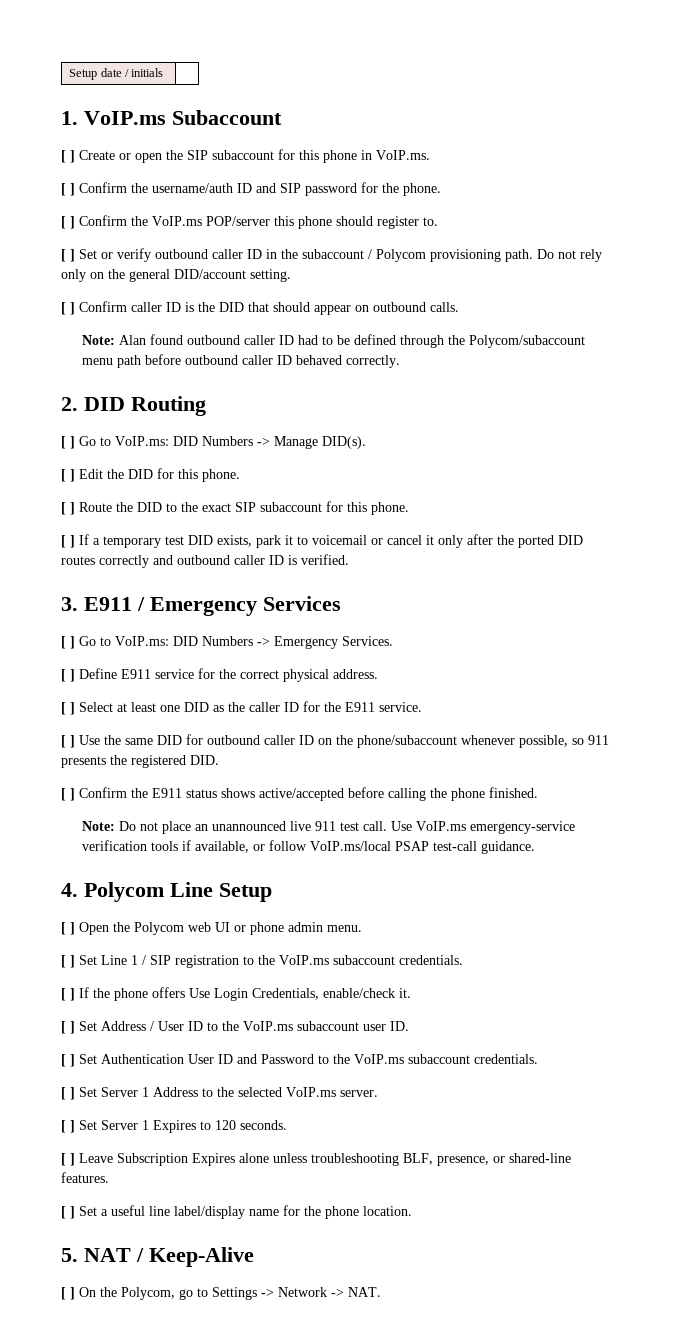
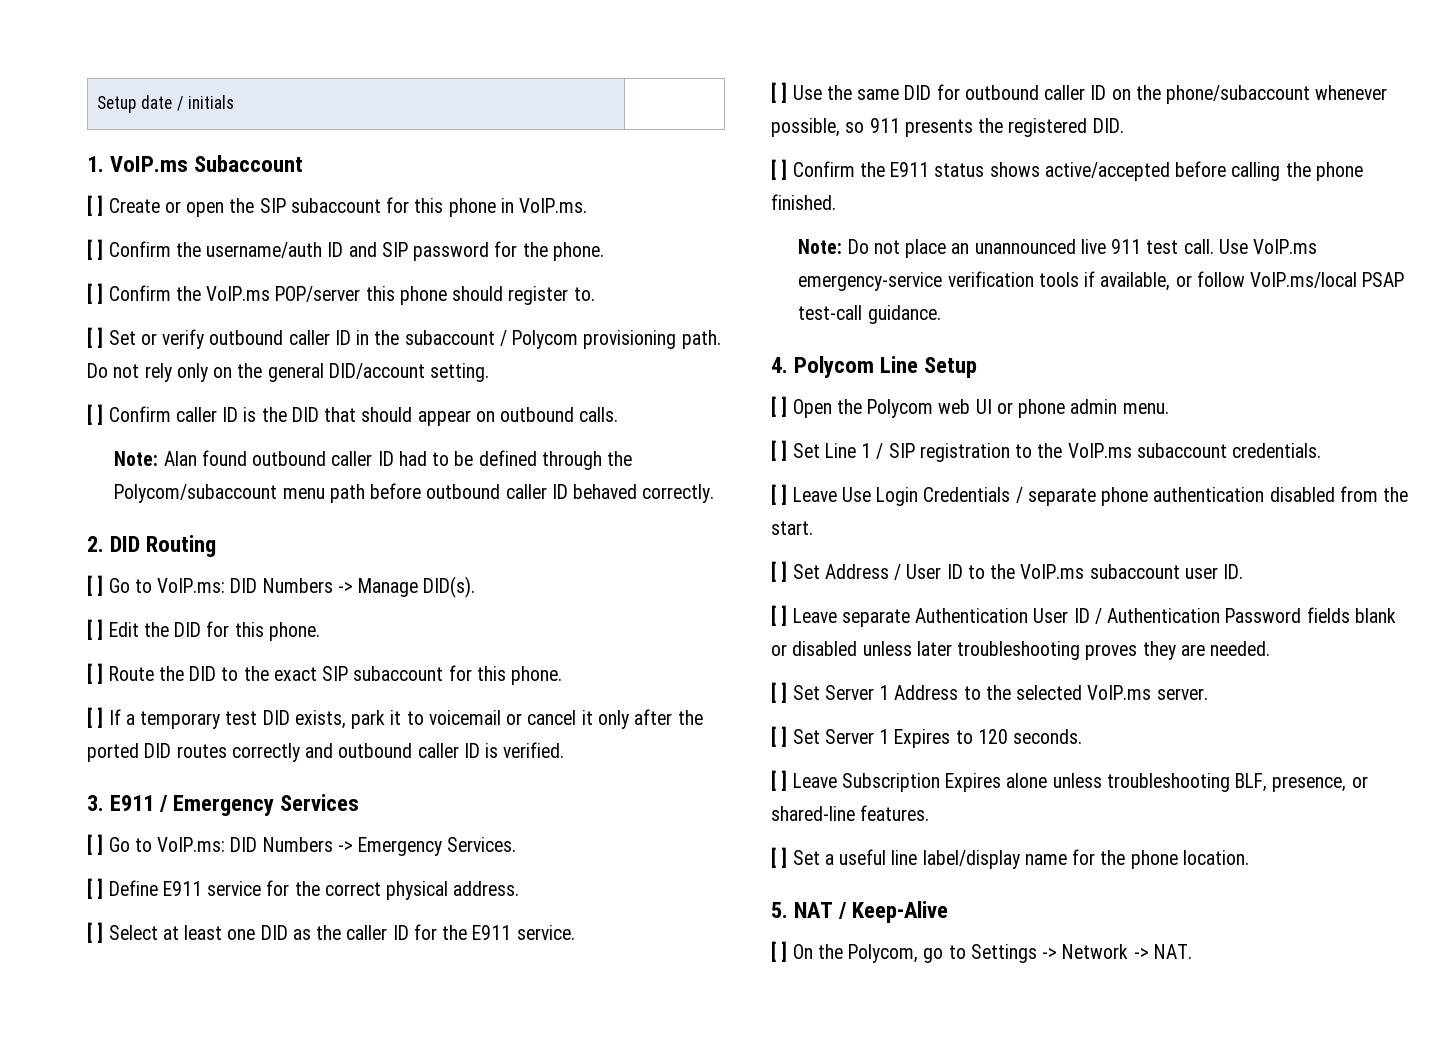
- [ ] If the phone offers Use Login Credentials, enable/check it.
+ [ ] Leave Use Login Credentials / separate phone authentication disabled from the start.
- [ ] Set Authentication User ID and Password to the VoIP.ms subaccount credentials.
+ [ ] Leave separate Authentication User ID / Authentication Password fields blank or disabled unless later troubleshooting proves they are needed.

